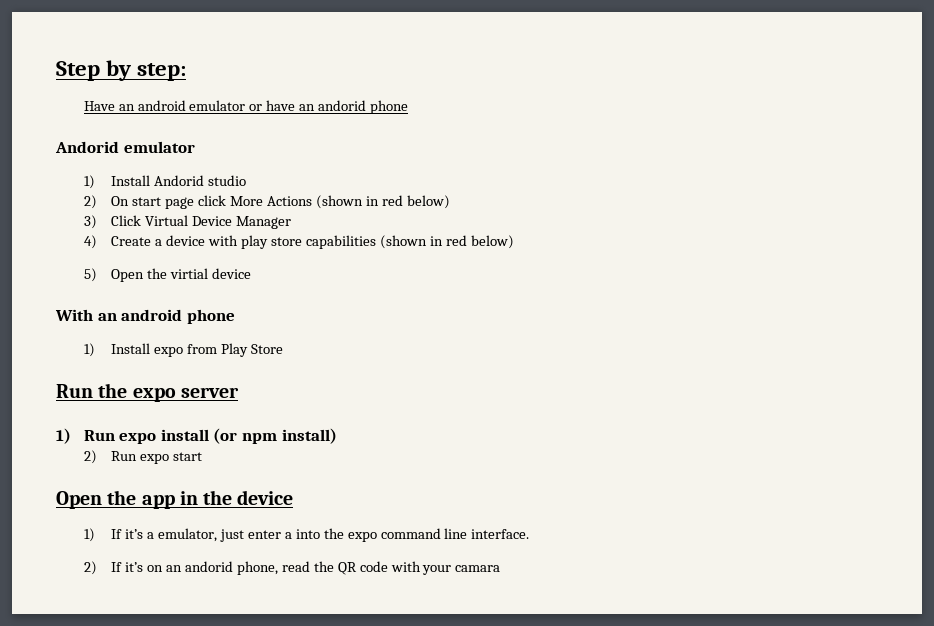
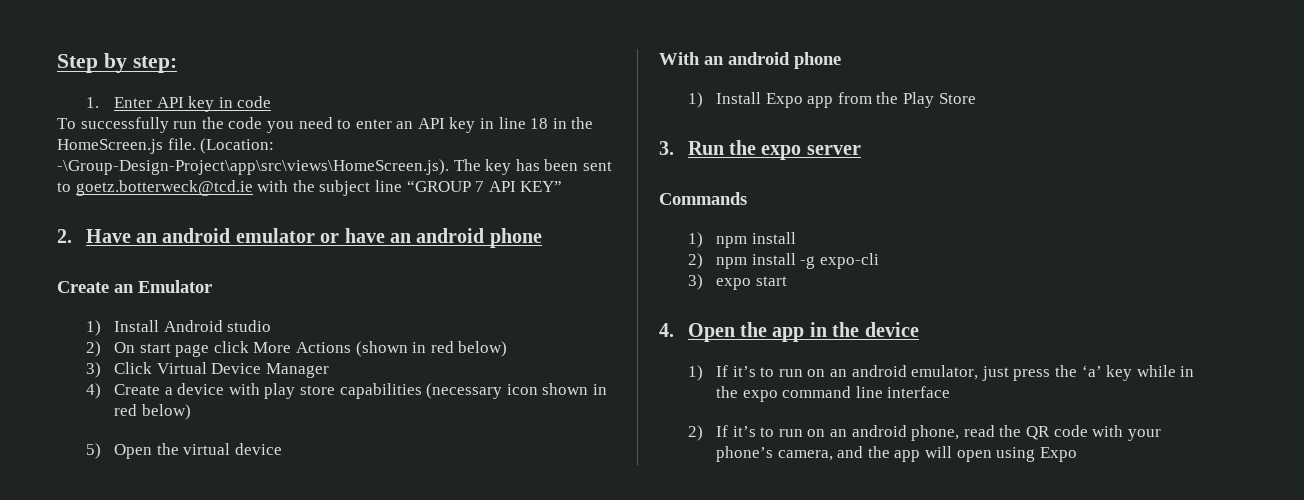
- Have an android emulator or have an andorid phone
- Andorid emulator
- 1) Install Andorid studio
+ 1. Enter API key in code
+ To successfully run the code you need to enter an API key in line 18 in the HomeScreen.js file. (Location: -\Group-Design-Project\app\src\views\HomeScreen.js). The key has been sent to goetz.botterweck@tcd.ie with the subject line “GROUP 7 API KEY”
+ 2. Have an android emulator or have an android phone
+ Create an Emulator
+ 1) Install Android studio
- 4) Create a device with play store capabilities (shown in red below)
+ 4) Create a device with play store capabilities (necessary icon shown in red below)
- 5) Open the virtial device
+ 5) Open the virtual device
- 1) Install expo from Play Store
+ 1) Install Expo app from the Play Store
- Run the expo server
+ 3. Run the expo server
- 1) Run expo install (or npm install)
- 2) Run expo start
+ Commands
+ 1) npm install
+ 2) npm install -g expo-cli
+ 3) expo start
- Open the app in the device
+ 4. Open the app in the device
- 1) If it’s a emulator, just enter a into the expo command line interface.
+ 1) If it’s to run on an android emulator, just press the ‘a’ key while in the expo command line interface
- 2) If it’s on an andorid phone, read the QR code with your camara
+ 2) If it’s to run on an android phone, read the QR code with your phone’s camera, and the app will open using Expo

